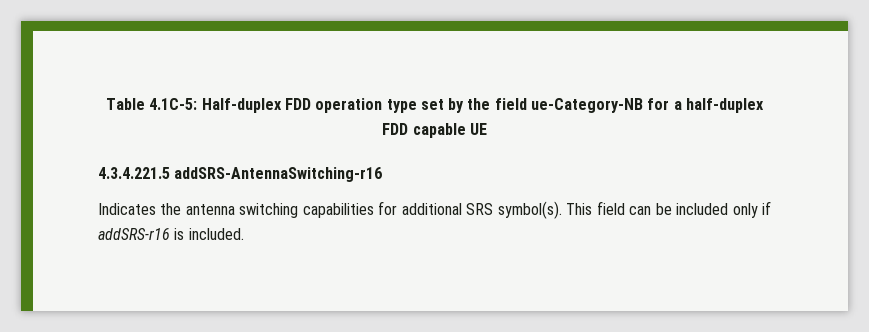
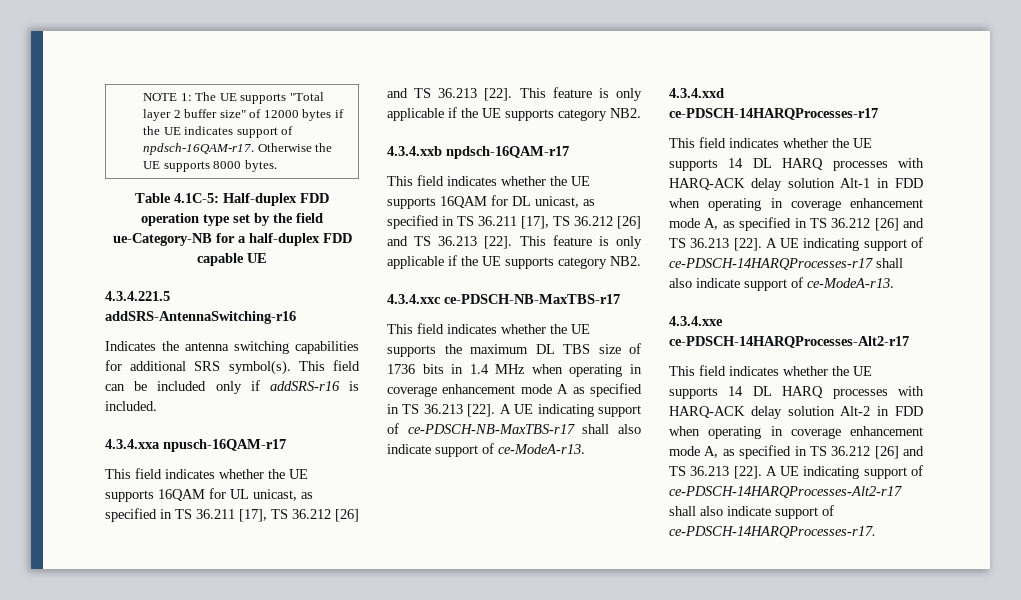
+ NOTE 1: The UE supports "Total layer 2 buffer size" of 12000 bytes if the UE indicates support of npdsch-16QAM-r17. Otherwise the UE supports 8000 bytes.
+ 4.3.4.xxa npusch-16QAM-r17
+ This field indicates whether the UE supports 16QAM for UL unicast, as specified in TS 36.211 [17], TS 36.212 [26] and TS 36.213 [22]. This feature is only applicable if the UE supports category NB2.
+ 4.3.4.xxb npdsch-16QAM-r17
+ This field indicates whether the UE supports 16QAM for DL unicast, as specified in TS 36.211 [17], TS 36.212 [26] and TS 36.213 [22]. This feature is only applicable if the UE supports category NB2.
+ 4.3.4.xxc ce-PDSCH-NB-MaxTBS-r17
+ This field indicates whether the UE supports the maximum DL TBS size of 1736 bits in 1.4 MHz when operating in coverage enhancement mode A as specified in TS 36.213 [22]. A UE indicating support of ce-PDSCH-NB-MaxTBS-r17 shall also indicate support of ce-ModeA-r13.
+ 4.3.4.xxd ce-PDSCH-14HARQProcesses-r17
+ This field indicates whether the UE supports 14 DL HARQ processes with HARQ-ACK delay solution Alt-1 in FDD when operating in coverage enhancement mode A, as specified in TS 36.212 [26] and TS 36.213 [22]. A UE indicating support of ce-PDSCH-14HARQProcesses-r17 shall also indicate support of ce-ModeA-r13.
+ 4.3.4.xxe ce-PDSCH-14HARQProcesses-Alt2-r17
+ This field indicates whether the UE supports 14 DL HARQ processes with HARQ-ACK delay solution Alt-2 in FDD when operating in coverage enhancement mode A, as specified in TS 36.212 [26] and TS 36.213 [22]. A UE indicating support of ce-PDSCH-14HARQProcesses-Alt2-r17 shall also indicate support of ce-PDSCH-14HARQProcesses-r17.

